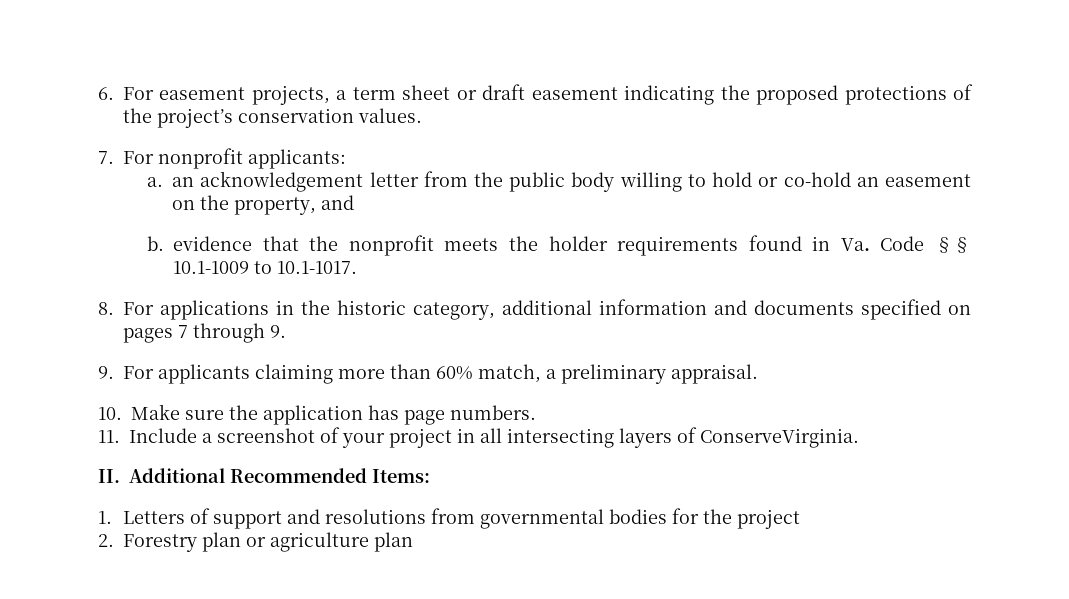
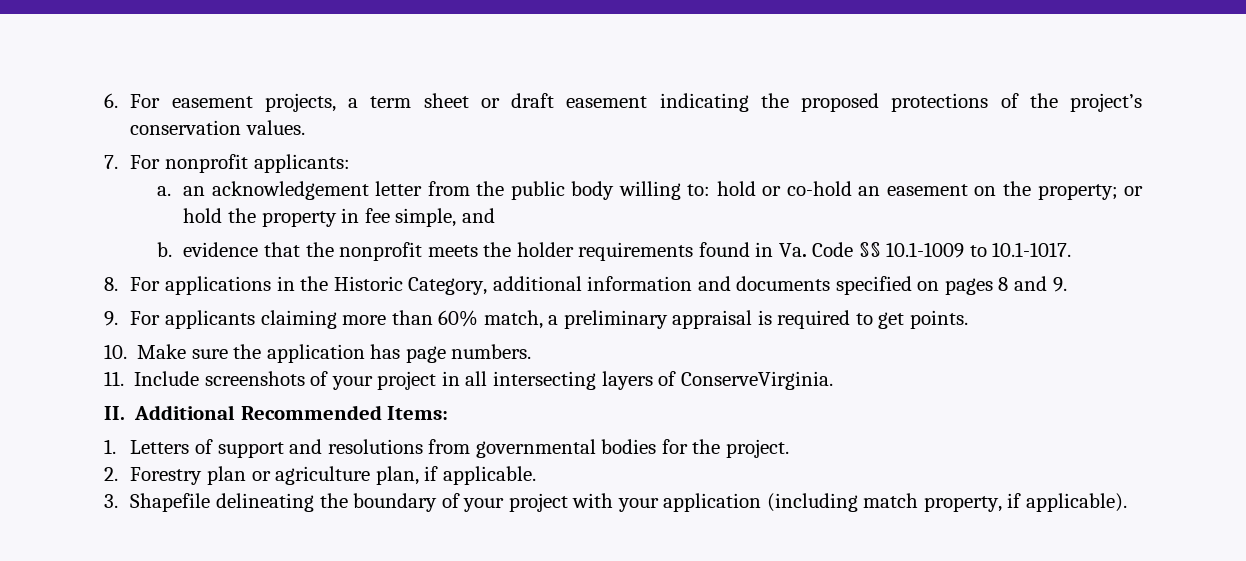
- a. an acknowledgement letter from the public body willing to hold or co-hold an easement on the property, and
+ a. an acknowledgement letter from the public body willing to: hold or co-hold an easement on the property; or hold the property in fee simple, and
- 8. For applications in the historic category, additional information and documents specified on pages 7 through 9.
+ 8. For applications in the Historic Category, additional information and documents specified on pages 8 and 9.
- 9. For applicants claiming more than 60% match, a preliminary appraisal.
+ 9. For applicants claiming more than 60% match, a preliminary appraisal is required to get points.
- 11. Include a screenshot of your project in all intersecting layers of ConserveVirginia.
+ 11. Include screenshots of your project in all intersecting layers of ConserveVirginia.
- 1. Letters of support and resolutions from governmental bodies for the project
+ 1. Letters of support and resolutions from governmental bodies for the project.
- 2. Forestry plan or agriculture plan
+ 2. Forestry plan or agriculture plan, if applicable.
+ 3. Shapefile delineating the boundary of your project with your application (including match property, if applicable).

